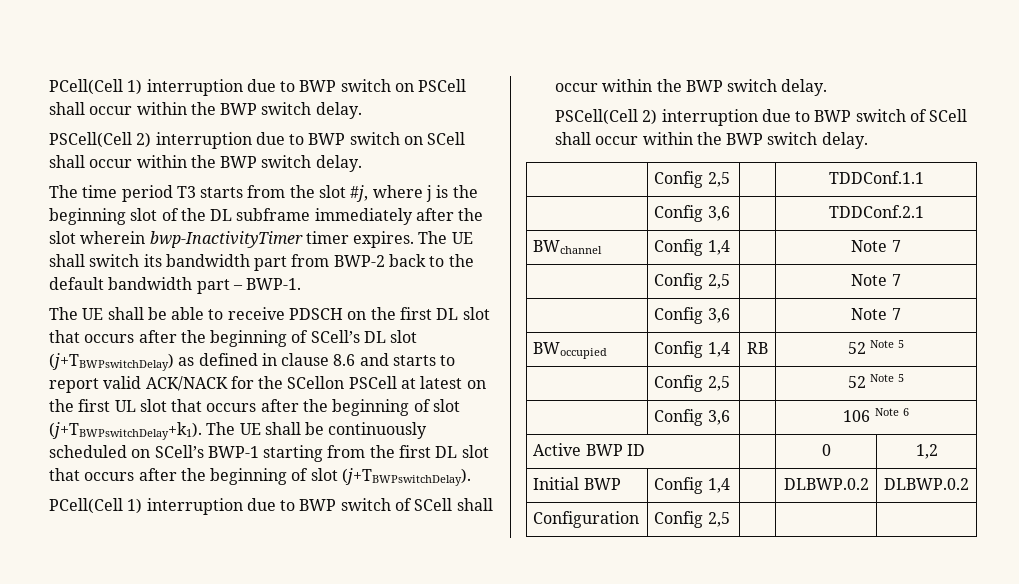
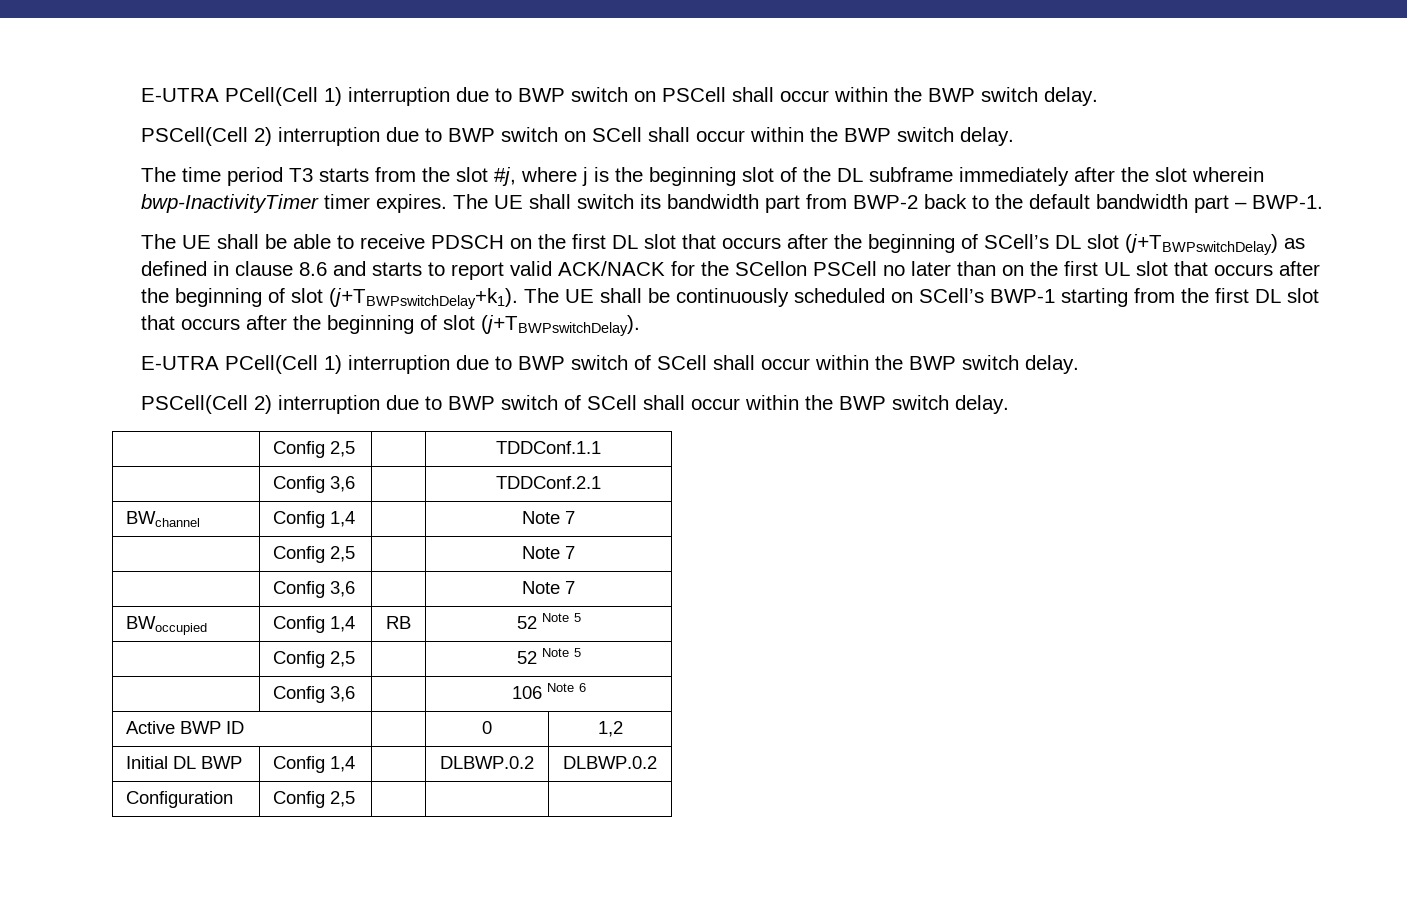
- PCell(Cell 1) interruption due to BWP switch on PSCell shall occur within the BWP switch delay.
+ E-UTRA PCell(Cell 1) interruption due to BWP switch on PSCell shall occur within the BWP switch delay.
- The UE shall be able to receive PDSCH on the first DL slot that occurs after the beginning of SCell’s DL slot (j+TBWPswitchDelay) as defined in clause 8.6 and starts to report valid ACK/NACK for the SCellon PSCell at latest on the first UL slot that occurs after the beginning of slot (j+TBWPswitchDelay+k1).
+ The UE shall be able to receive PDSCH on the first DL slot that occurs after the beginning of SCell’s DL slot (j+TBWPswitchDelay) as defined in clause 8.6 and starts to report valid ACK/NACK for the SCellon PSCell no later than on the first UL slot that occurs after the beginning of slot (j+TBWPswitchDelay+k1).
- PCell(Cell 1) interruption due to BWP switch of SCell shall occur within the BWP switch delay.
+ E-UTRA PCell(Cell 1) interruption due to BWP switch of SCell shall occur within the BWP switch delay.
- Initial BWP | Config 1,4 | | DLBWP.0.2 | DLBWP.0.2
+ Initial DL BWP | Config 1,4 | | DLBWP.0.2 | DLBWP.0.2

